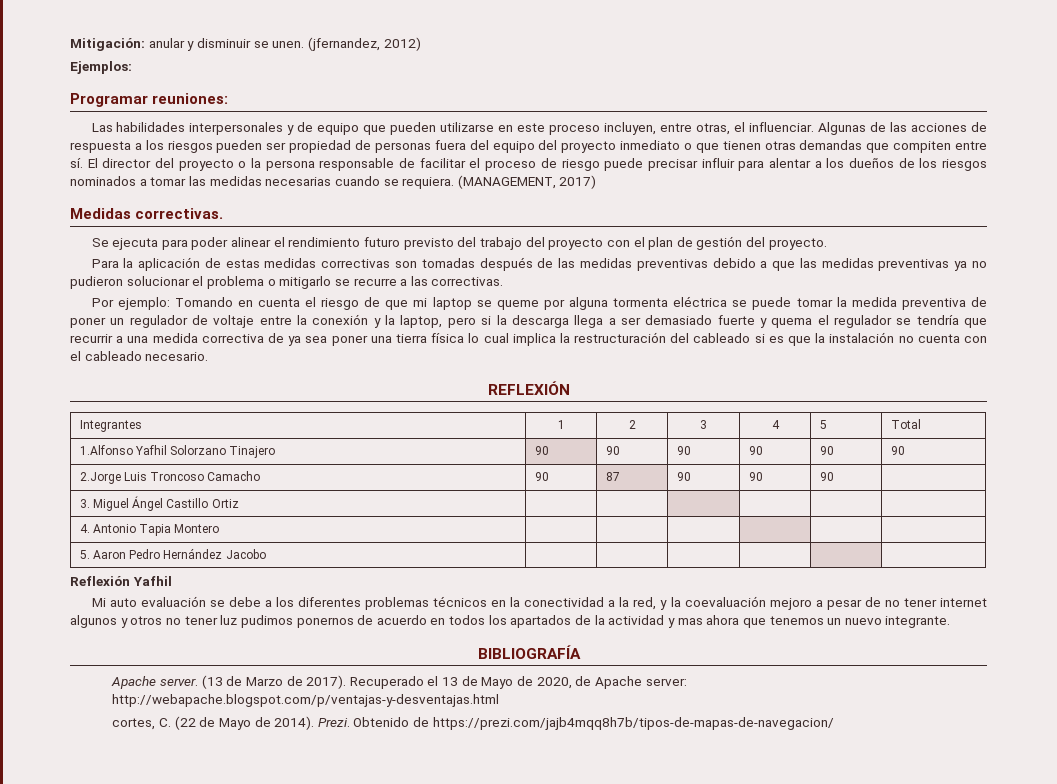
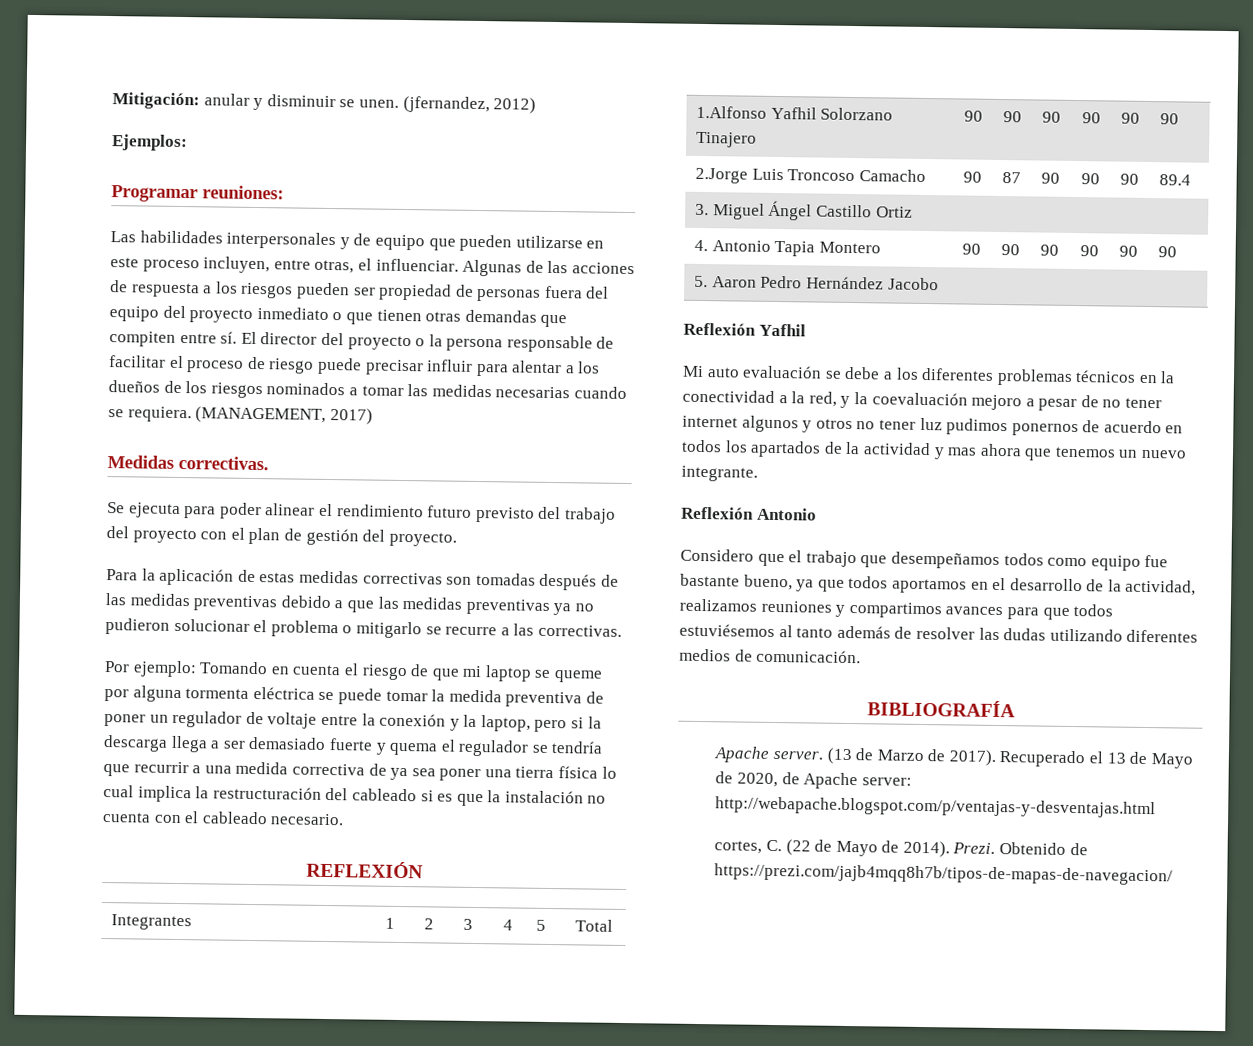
- 2.Jorge Luis Troncoso Camacho | 90 | 87 | 90 | 90 | 90 |
+ 2.Jorge Luis Troncoso Camacho | 90 | 87 | 90 | 90 | 90 | 89.4
- 4. Antonio Tapia Montero | | | | | |
+ 4. Antonio Tapia Montero | 90 | 90 | 90 | 90 | 90 | 90
+ Reflexión Antonio
+ Considero que el trabajo que desempeñamos todos como equipo fue bastante bueno, ya que todos aportamos en el desarrollo de la actividad, realizamos reuniones y compartimos avances para que todos estuviésemos al tanto además de resolver las dudas utilizando diferentes medios de comunicación.

